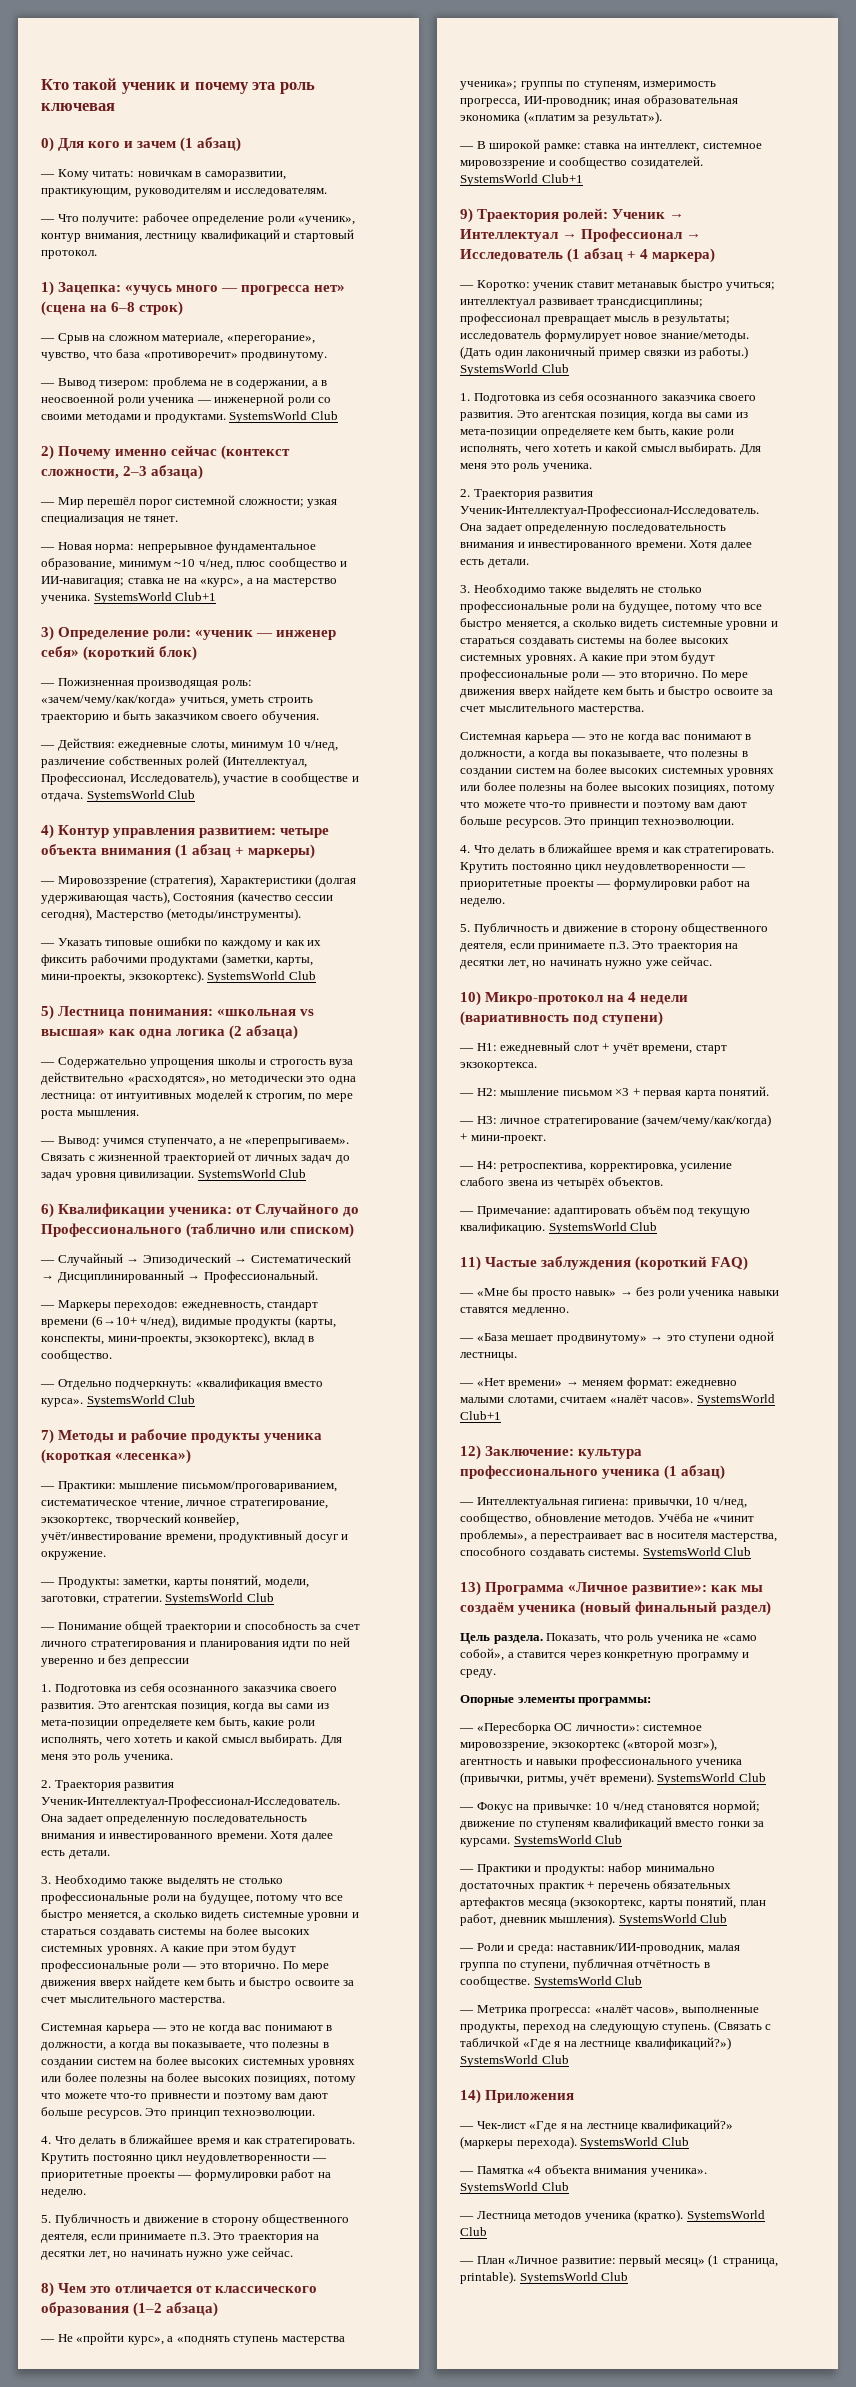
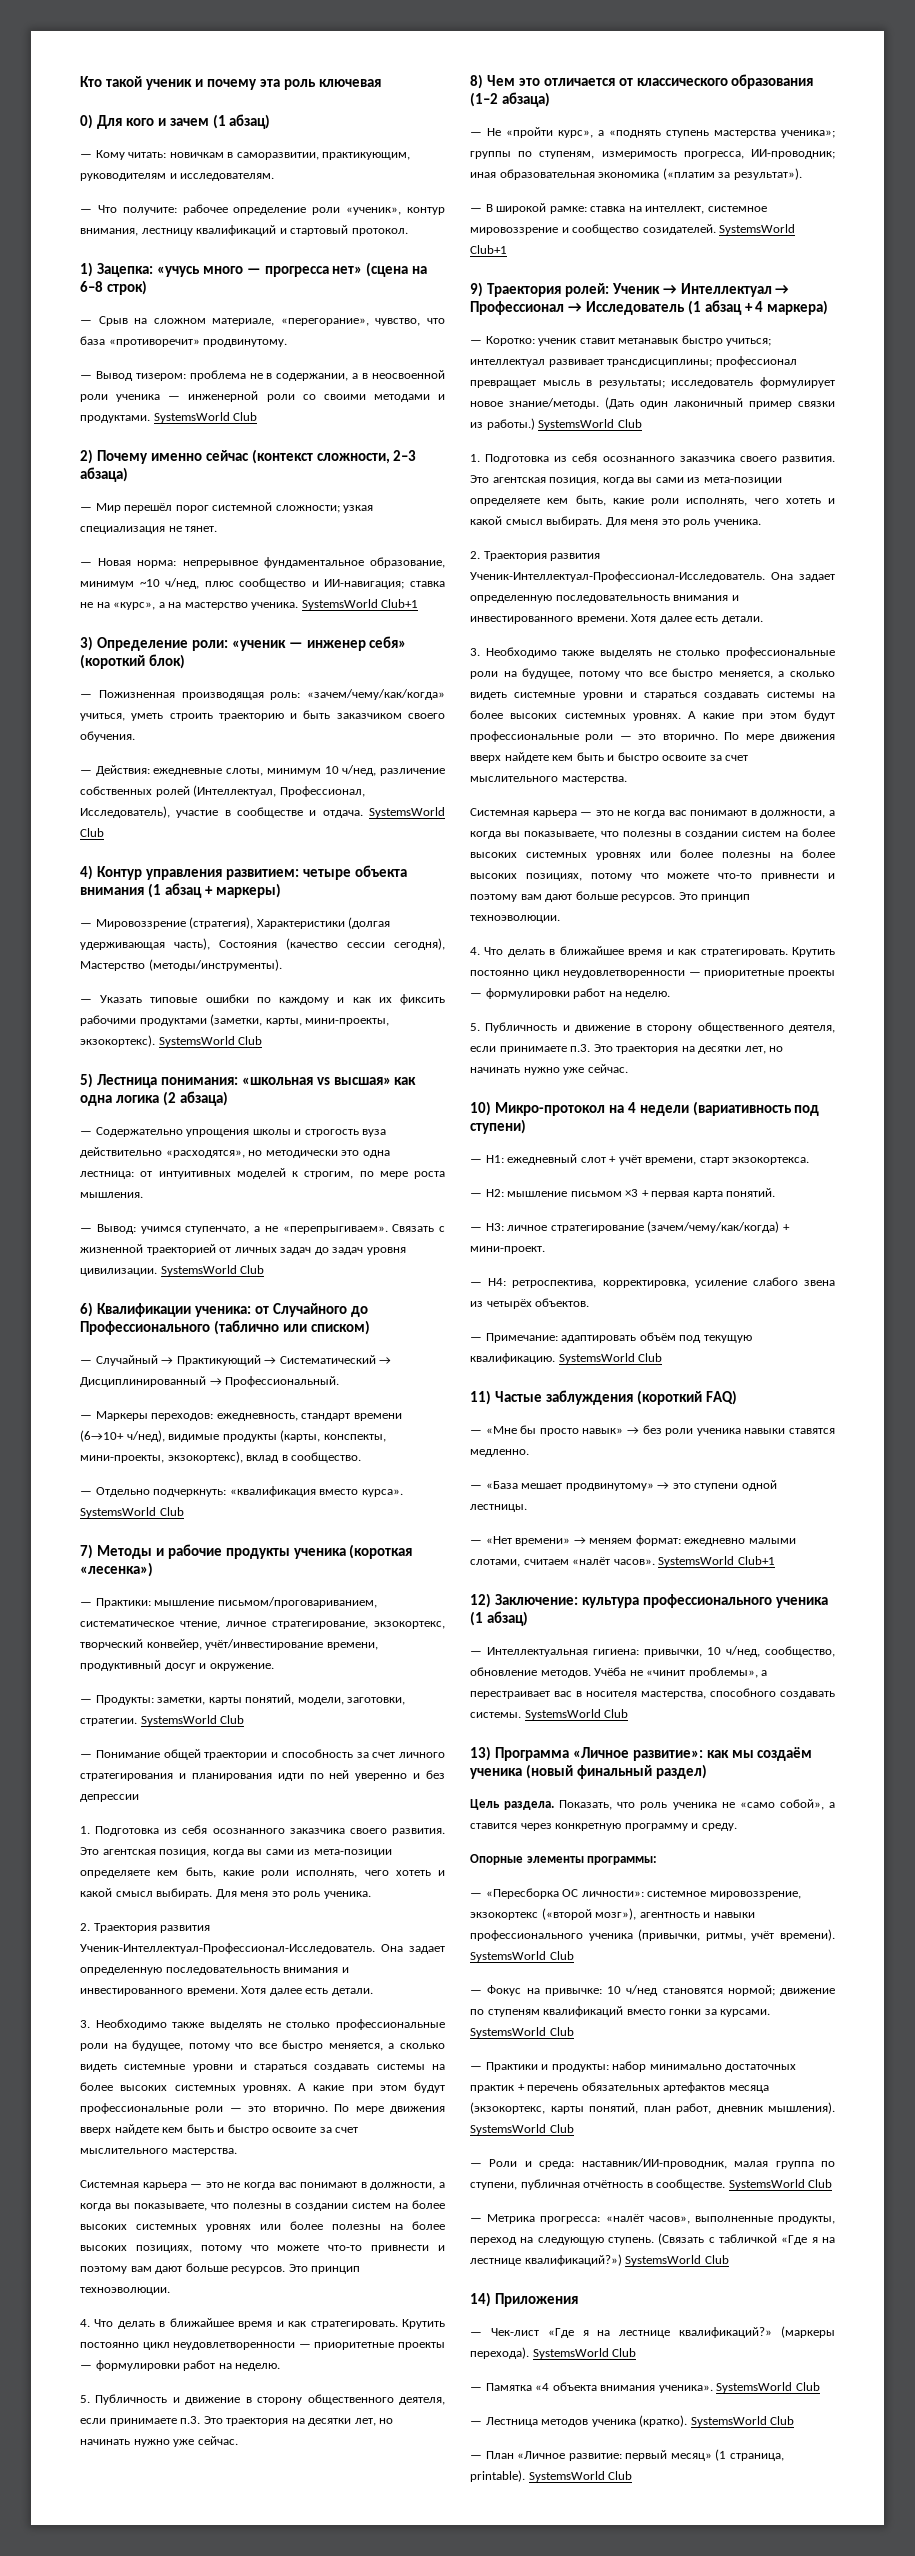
- — Случайный → Эпизодический → Систематический → Дисциплинированный → Профессиональный.
+ — Случайный → Практикующий → Систематический → Дисциплинированный → Профессиональный.

